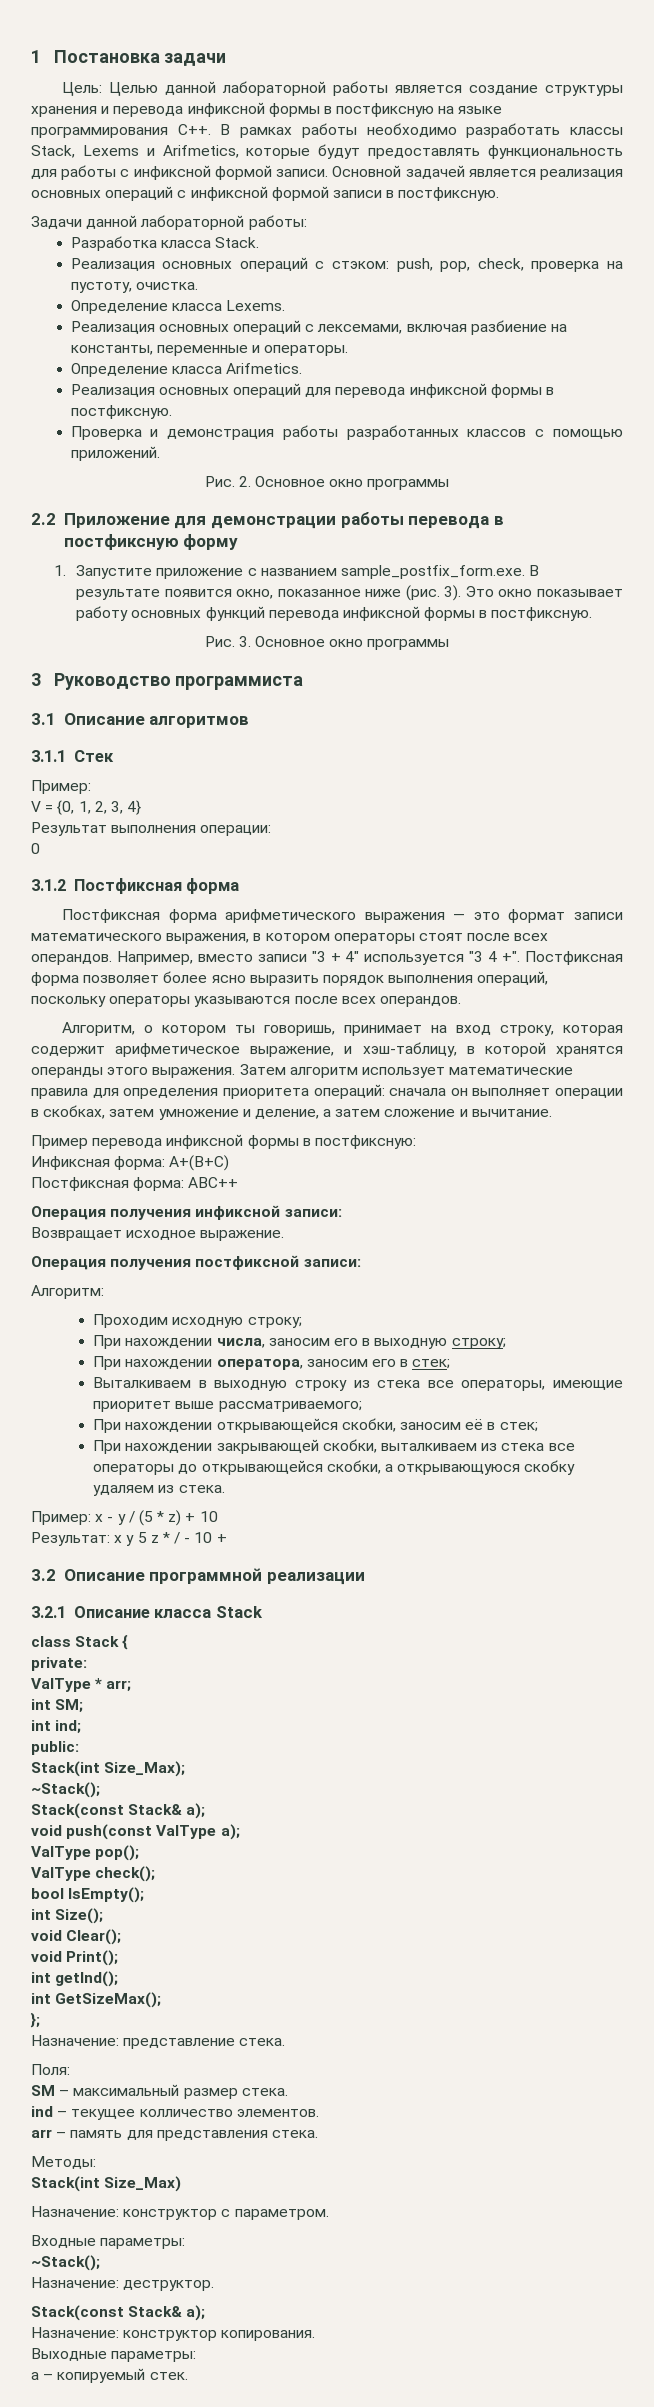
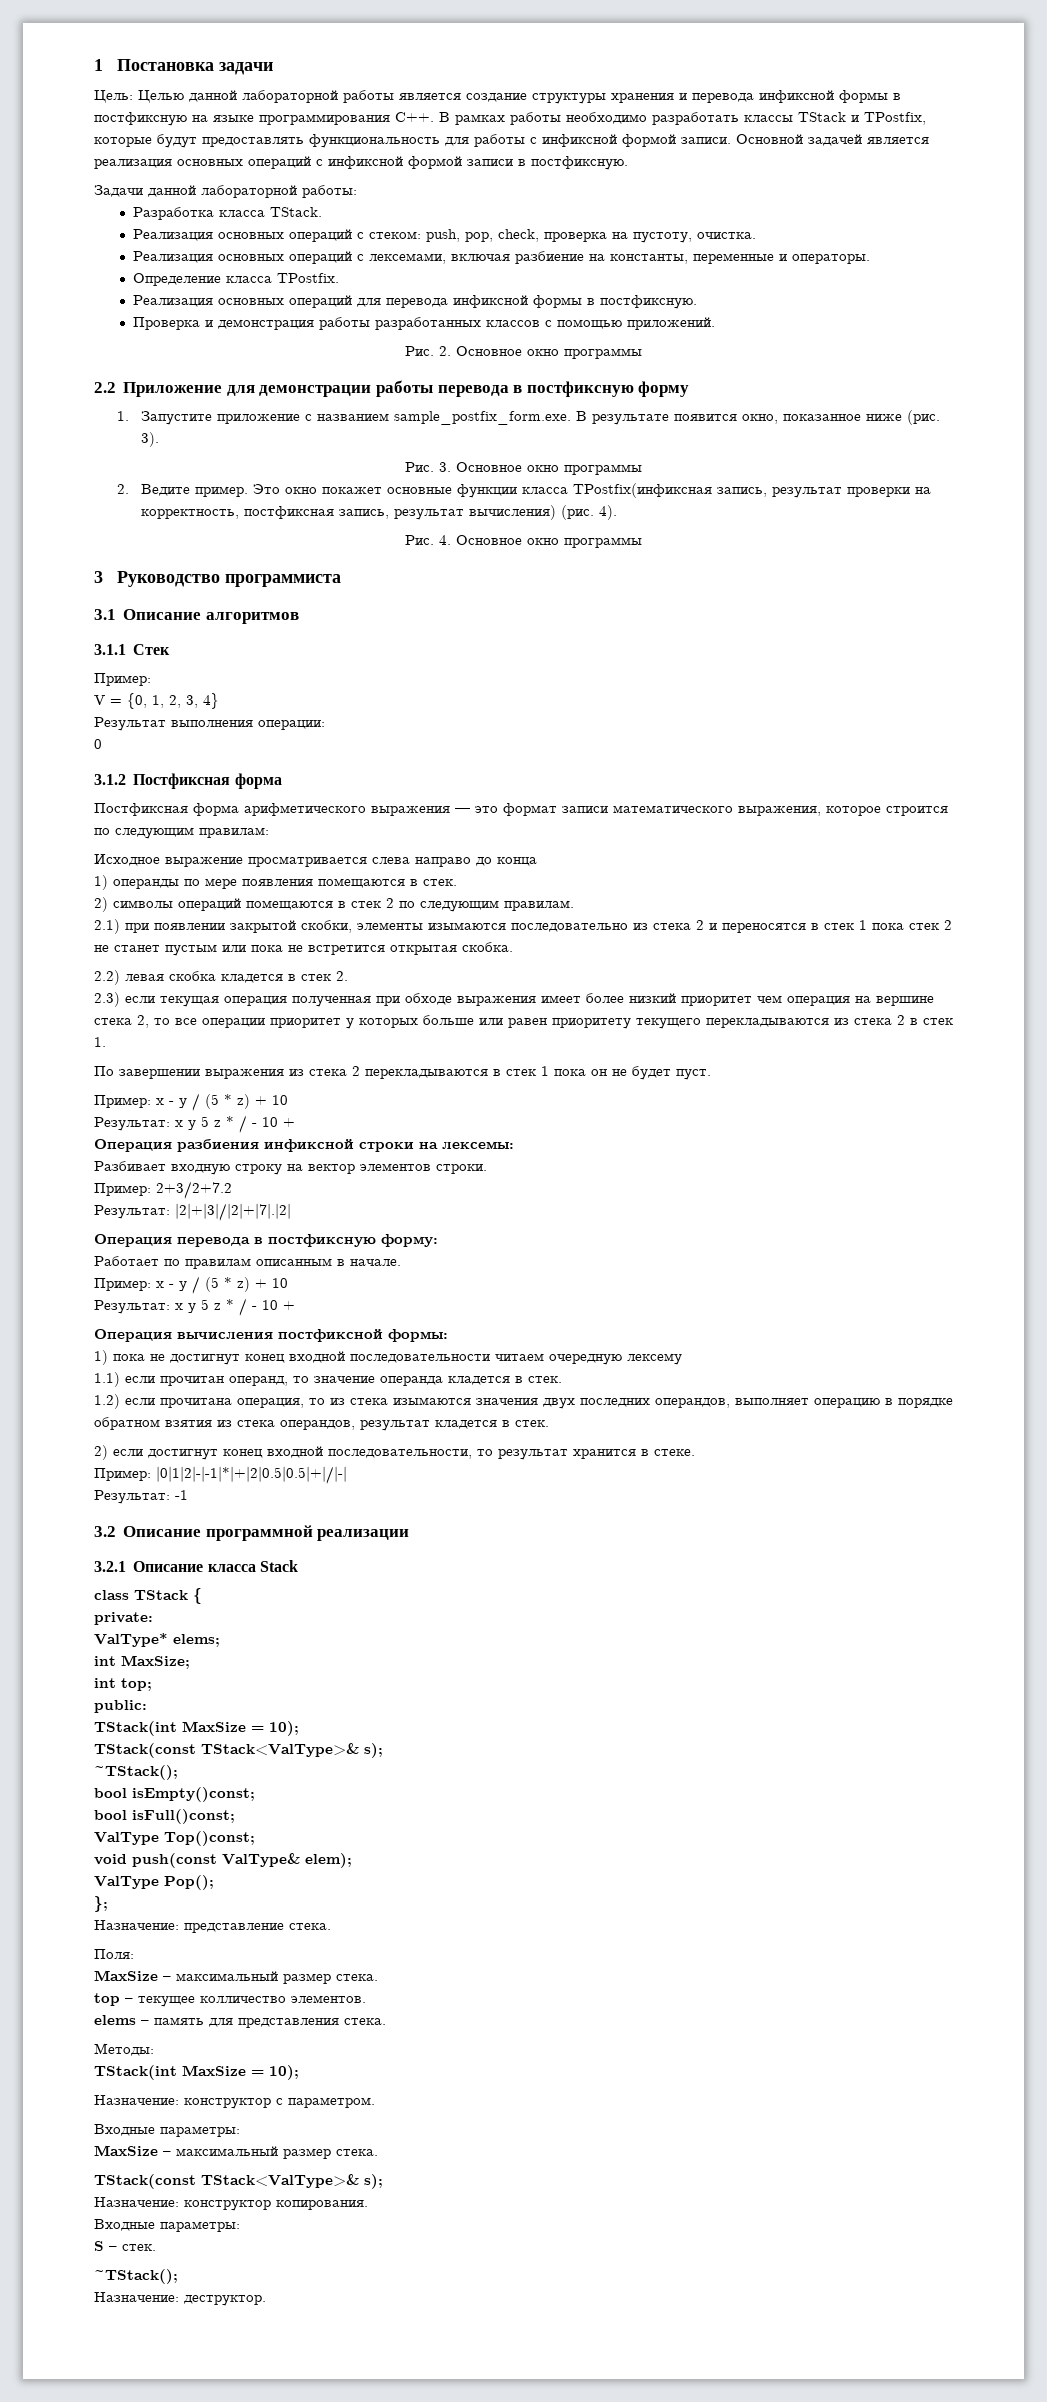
- Цель: Целью данной лабораторной работы является создание структуры хранения и перевода инфиксной формы в постфиксную на языке программирования C++. В рамках работы необходимо разработать классы Stack, Lexems и Arifmetics, которые будут предоставлять функциональность для работы с инфиксной формой записи.
+ Цель: Целью данной лабораторной работы является создание структуры хранения и перевода инфиксной формы в постфиксную на языке программирования C++. В рамках работы необходимо разработать классы TStack и TPostfix, которые будут предоставлять функциональность для работы с инфиксной формой записи.
- Разработка класса Stack.
- Реализация основных операций с стэком: push, pop, check, проверка на пустоту, очистка.
+ Разработка класса TStack.
+ Реализация основных операций с стеком: push, pop, check, проверка на пустоту, очистка.
- Определение класса Lexems.
- Определение класса Arifmetics.
+ Определение класса TPostfix.
- 3). Это окно показывает работу основных функций перевода инфиксной формы в постфиксную.
+ 3).
  Рис. 3. Основное окно программы
+ 2. Ведите пример. Это окно покажет основные функции класса TPostfix(инфиксная запись, результат проверки на корректность, постфиксная запись, результат вычисления) (рис. 4).
+ Рис. 4. Основное окно программы
- Постфиксная форма арифметического выражения — это формат записи математического выражения, в котором операторы стоят после всех операндов. Например, вместо записи "3 + 4" используется "3 4 +". Постфиксная форма позволяет более ясно выразить порядок выполнения операций, поскольку операторы указываются после всех операндов.
- Алгоритм, о котором ты говоришь, принимает на вход строку, которая содержит арифметическое выражение, и хэш-таблицу, в которой хранятся операнды этого выражения. Затем алгоритм использует математические правила для определения приоритета операций: сначала он выполняет операции в скобках, затем умножение и деление, а затем сложение и вычитание.
- Пример перевода инфиксной формы в постфиксную:
- Инфиксная форма: А+(B+C)
- Постфиксная форма: ABC++
- Операция получения инфиксной записи:
- Возвращает исходное выражение.
- Операция получения постфиксной записи:
- Алгоритм:
- Проходим исходную строку;
- При нахождении числа, заносим его в выходную строку;
- При нахождении оператора, заносим его в стек;
- Выталкиваем в выходную строку из стека все операторы, имеющие приоритет выше рассматриваемого;
- При нахождении открывающейся скобки, заносим её в стек;
- При нахождении закрывающей скобки, выталкиваем из стека все операторы до открывающейся скобки, а открывающуюся скобку удаляем из стека.
+ Постфиксная форма арифметического выражения — это формат записи математического выражения, которое строится по следующим правилам:
+ Исходное выражение просматривается слева направо до конца
+ 1) операнды по мере появления помещаются в стек.
+ 2) символы операций помещаются в стек 2 по следующим правилам.
+ 2.1) при появлении закрытой скобки, элементы изымаются последовательно из стека 2 и переносятся в стек 1 пока стек 2 не станет пустым или пока не встретится открытая скобка.
+ 2.2) левая скобка кладется в стек 2.
+ 2.3) если текущая операция полученная при обходе выражения имеет более низкий приоритет чем операция на вершине стека 2, то все операции приоритет у которых больше или равен приоритету текущего перекладываются из стека 2 в стек 1.
+ По завершении выражения из стека 2 перекладываются в стек 1 пока он не будет пуст.
+ Операция разбиения инфиксной строки на лексемы:
+ Разбивает входную строку на вектор элементов строки.
+ Пример: 2+3/2+7.2
+ Результат: |2|+|3|/|2|+|7|.|2|
+ Операция перевода в постфиксную форму:
+ Работает по правилам описанным в начале.
+ Пример: x - y / (5 * z) + 10
+ Результат: x y 5 z * / - 10 +
+ Операция вычисления постфиксной формы:
+ 1) пока не достигнут конец входной последовательности читаем очередную лексему
+ 1.1) если прочитан операнд, то значение операнда кладется в стек.
+ 1.2) если прочитана операция, то из стека изымаются значения двух последних операндов, выполняет операцию в порядке обратном взятия из стека операндов, результат кладется в стек.
+ 2) если достигнут конец входной последовательности, то результат хранится в стеке.
+ Пример: |0|1|2|-|-1|*|+|2|0.5|0.5|+|/|-|
+ Результат: -1
- class Stack {
+ class TStack {
- ValType * arr;
- int SM;
- int ind;
+ ValType* elems;
+ int MaxSize;
+ int top;
  public:
- Stack(int Size_Max);
- ~Stack();
- Stack(const Stack& a);
+ TStack(int MaxSize = 10);
+ TStack(const TStack<ValType>& s);
+ ~TStack();
+ bool isEmpty()const;
+ bool isFull()const;
+ ValType Top()const;
- void push(const ValType a);
- ValType pop();
- ValType check();
- bool IsEmpty();
- int Size();
- void Clear();
- void Print();
- int getInd();
- int GetSizeMax();
+ void push(const ValType& elem);
+ ValType Pop();
  Поля:
- SM – максимальный размер стека.
- ind – текущее колличество элементов.
+ MaxSize – максимальный размер стека.
+ top – текущее колличество элементов.
- arr – память для представления стека.
+ elems – память для представления стека.
  Методы:
- Stack(int Size_Max)
+ TStack(int MaxSize = 10);
  Назначение: конструктор с параметром.
  Входные параметры:
- ~Stack();
- Назначение: деструктор.
- Stack(const Stack& a);
+ MaxSize – максимальный размер стека.
+ TStack(const TStack<ValType>& s);
  Назначение: конструктор копирования.
- Выходные параметры:
- a – копируемый стек.
+ Входные параметры:
+ S – стек.
+ ~TStack();
+ Назначение: деструктор.

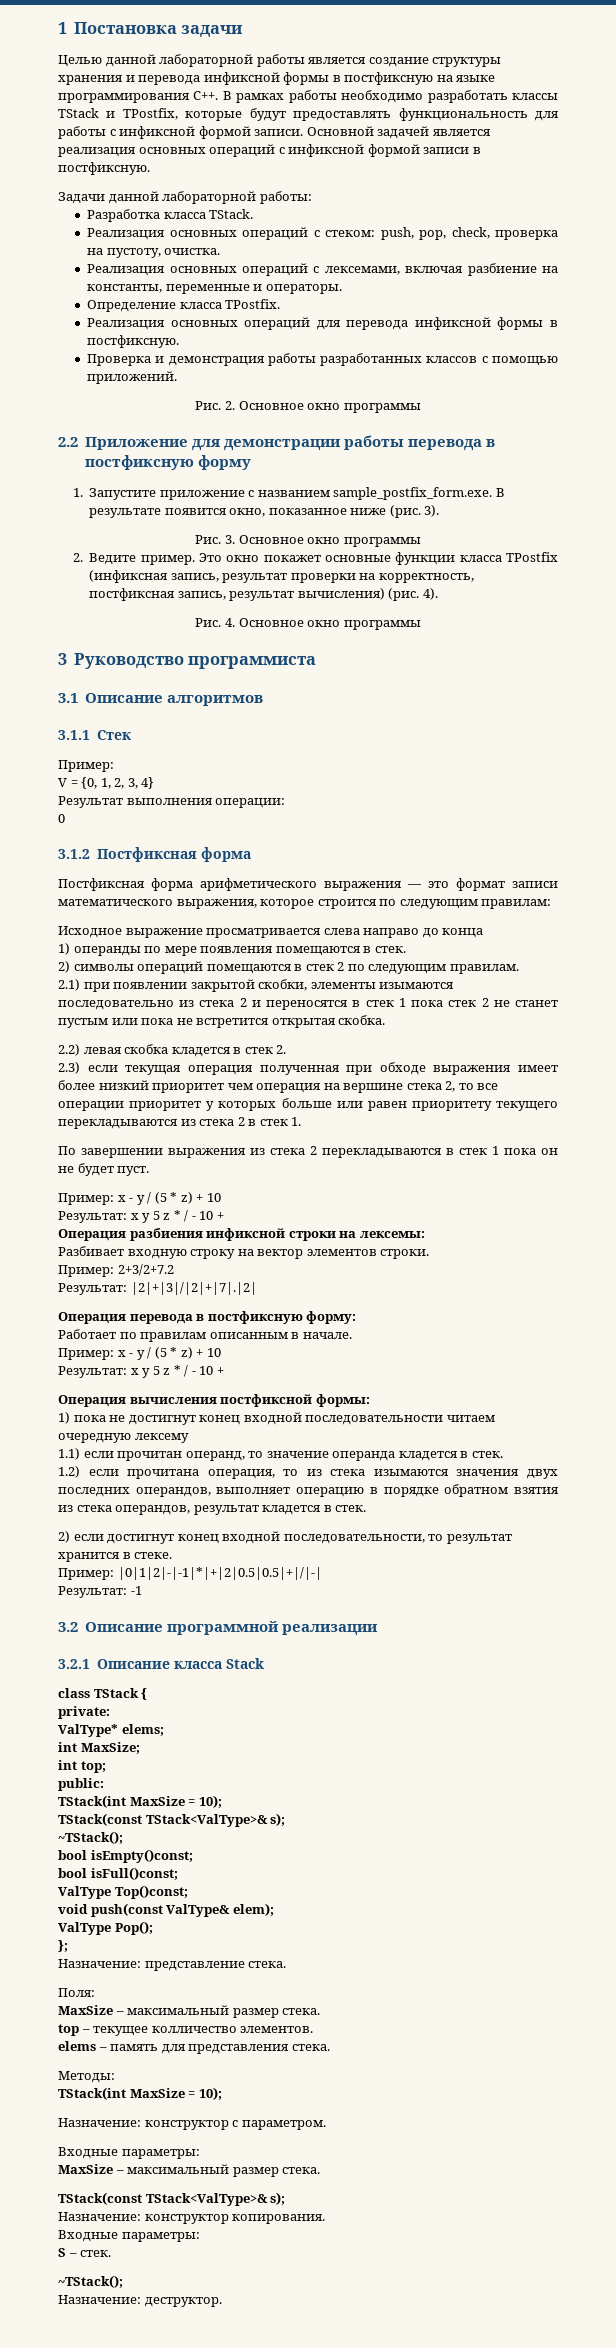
- Цель: Целью данной лабораторной работы является создание структуры хранения и перевода инфиксной формы в постфиксную на языке программирования C++. В рамках работы необходимо разработать классы TStack и TPostfix, которые будут предоставлять функциональность для работы с инфиксной формой записи.
+ Целью данной лабораторной работы является создание структуры хранения и перевода инфиксной формы в постфиксную на языке программирования C++. В рамках работы необходимо разработать классы TStack и TPostfix, которые будут предоставлять функциональность для работы с инфиксной формой записи.
- Это окно покажет основные функции класса TPostfix(инфиксная запись, результат проверки на корректность, постфиксная запись, результат вычисления) (рис.
+ Это окно покажет основные функции класса TPostfix (инфиксная запись, результат проверки на корректность, постфиксная запись, результат вычисления) (рис.

